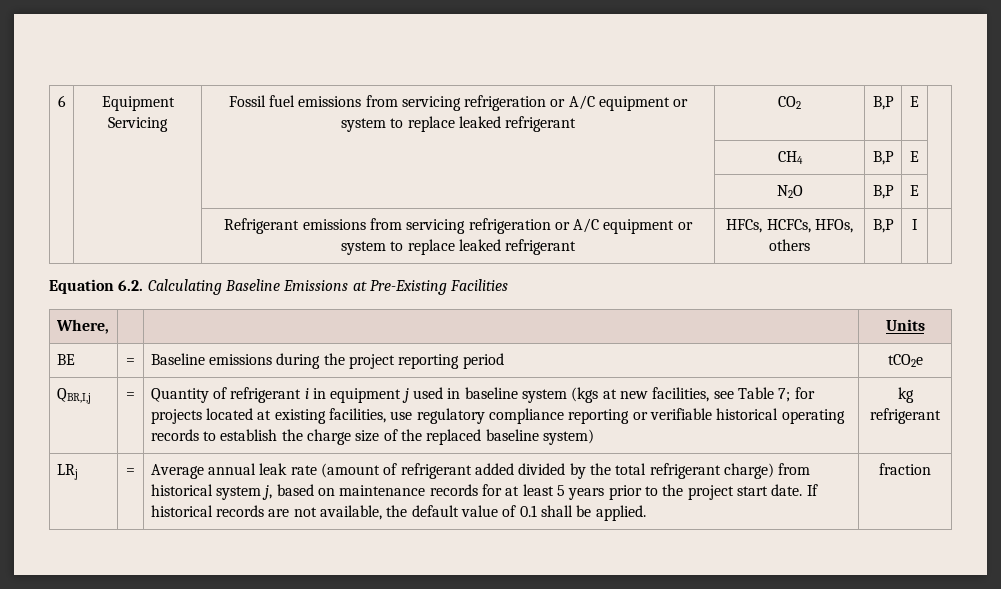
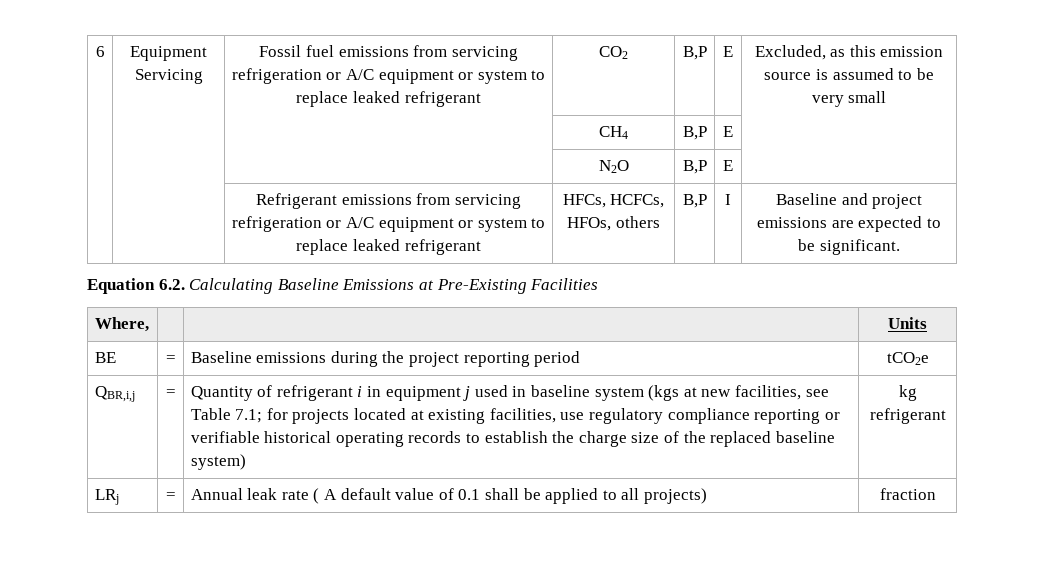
- 6 | Equipment Servicing | Fossil fuel emissions from servicing refrigeration or A/C equipment or system to replace leaked refrigerant | CO2 | B,P | E |
+ 6 | Equipment Servicing | Fossil fuel emissions from servicing refrigeration or A/C equipment or system to replace leaked refrigerant | CO2 | B,P | E | Excluded, as this emission source is assumed to be very small
- | | Refrigerant emissions from servicing refrigeration or A/C equipment or system to replace leaked refrigerant | HFCs, HCFCs, HFOs, others | B,P | I |
+ | | Refrigerant emissions from servicing refrigeration or A/C equipment or system to replace leaked refrigerant | HFCs, HCFCs, HFOs, others | B,P | I | Baseline and project emissions are expected to be significant.
- QBR,I,j
+ QBR,i,j
- Quantity of refrigerant i in equipment j used in baseline system (kgs at new facilities, see Table 7; for projects located at existing facilities, use regulatory compliance reporting or verifiable historical operating records to establish the charge size of the replaced baseline system)
+ Quantity of refrigerant i in equipment j used in baseline system (kgs at new facilities, see Table 7.1; for projects located at existing facilities, use regulatory compliance reporting or verifiable historical operating records to establish the charge size of the replaced baseline system)
- Average annual leak rate (amount of refrigerant added divided by the total refrigerant charge) from historical system j, based on maintenance records for at least 5 years prior to the project start date. If historical records are not available, the default value of 0.1 shall be applied.
+ Annual leak rate ( A default value of 0.1 shall be applied to all projects)

